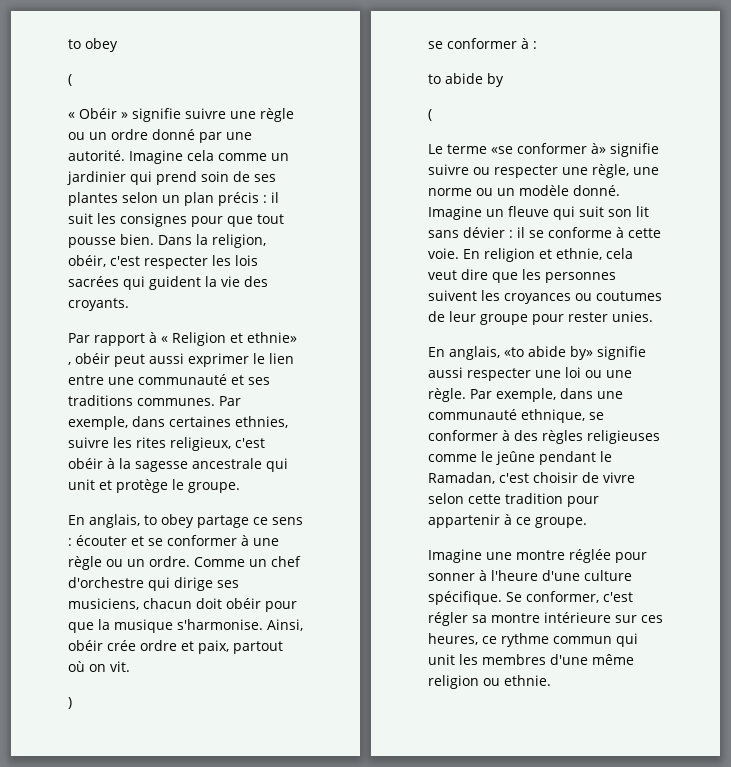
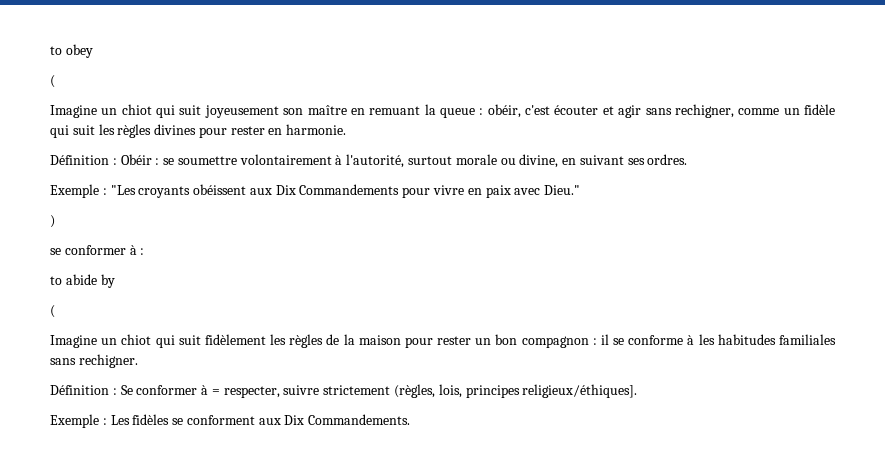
- « Obéir » signifie suivre une règle ou un ordre donné par une autorité. Imagine cela comme un jardinier qui prend soin de ses plantes selon un plan précis : il suit les consignes pour que tout pousse bien. Dans la religion, obéir, c'est respecter les lois sacrées qui guident la vie des croyants.
- Par rapport à « Religion et ethnie» , obéir peut aussi exprimer le lien entre une communauté et ses traditions communes. Par exemple, dans certaines ethnies, suivre les rites religieux, c'est obéir à la sagesse ancestrale qui unit et protège le groupe.
- En anglais, to obey partage ce sens : écouter et se conformer à une règle ou un ordre. Comme un chef d'orchestre qui dirige ses musiciens, chacun doit obéir pour que la musique s'harmonise. Ainsi, obéir crée ordre et paix, partout où on vit.
+ Imagine un chiot qui suit joyeusement son maître en remuant la queue : obéir, c'est écouter et agir sans rechigner, comme un fidèle qui suit les règles divines pour rester en harmonie.
+ Définition : Obéir : se soumettre volontairement à l'autorité, surtout morale ou divine, en suivant ses ordres.
+ Exemple : "Les croyants obéissent aux Dix Commandements pour vivre en paix avec Dieu."
- Le terme «se conformer à» signifie suivre ou respecter une règle, une norme ou un modèle donné. Imagine un fleuve qui suit son lit sans dévier : il se conforme à cette voie. En religion et ethnie, cela veut dire que les personnes suivent les croyances ou coutumes de leur groupe pour rester unies.
- En anglais, «to abide by» signifie aussi respecter une loi ou une règle. Par exemple, dans une communauté ethnique, se conformer à des règles religieuses comme le jeûne pendant le Ramadan, c'est choisir de vivre selon cette tradition pour appartenir à ce groupe.
- Imagine une montre réglée pour sonner à l'heure d'une culture spécifique. Se conformer, c'est régler sa montre intérieure sur ces heures, ce rythme commun qui unit les membres d'une même religion ou ethnie.
+ Imagine un chiot qui suit fidèlement les règles de la maison pour rester un bon compagnon : il se conforme à les habitudes familiales sans rechigner.
+ Définition : Se conformer à = respecter, suivre strictement (règles, lois, principes religieux/éthiques].
+ Exemple : Les fidèles se conforment aux Dix Commandements.

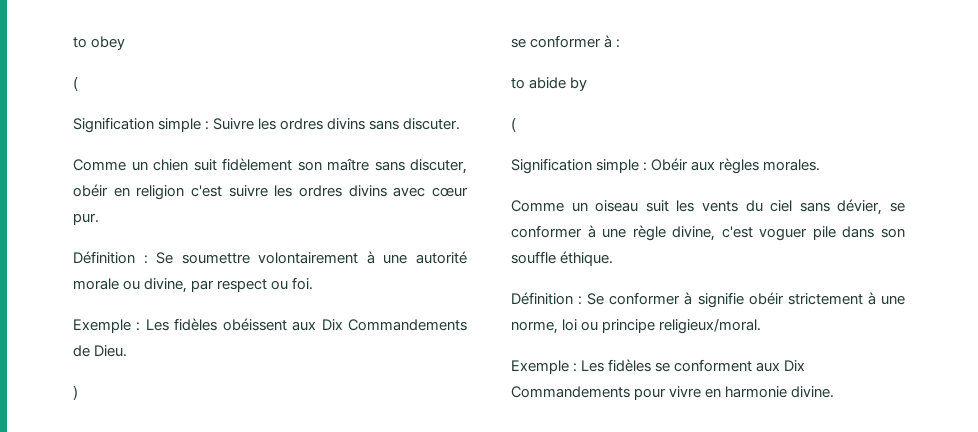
- Imagine un chiot qui suit joyeusement son maître en remuant la queue : obéir, c'est écouter et agir sans rechigner, comme un fidèle qui suit les règles divines pour rester en harmonie.
- Définition : Obéir : se soumettre volontairement à l'autorité, surtout morale ou divine, en suivant ses ordres.
- Exemple : "Les croyants obéissent aux Dix Commandements pour vivre en paix avec Dieu."
+ Signification simple : Suivre les ordres divins sans discuter.
+ Comme un chien suit fidèlement son maître sans discuter, obéir en religion c'est suivre les ordres divins avec cœur pur.
+ Définition : Se soumettre volontairement à une autorité morale ou divine, par respect ou foi.
+ Exemple : Les fidèles obéissent aux Dix Commandements de Dieu.
- Imagine un chiot qui suit fidèlement les règles de la maison pour rester un bon compagnon : il se conforme à les habitudes familiales sans rechigner.
+ Signification simple : Obéir aux règles morales.
+ Comme un oiseau suit les vents du ciel sans dévier, se conformer à une règle divine, c'est voguer pile dans son souffle éthique.
- Définition : Se conformer à = respecter, suivre strictement (règles, lois, principes religieux/éthiques].
+ Définition : Se conformer à signifie obéir strictement à une norme, loi ou principe religieux/moral.
- Exemple : Les fidèles se conforment aux Dix Commandements.
+ Exemple : Les fidèles se conforment aux Dix Commandements pour vivre en harmonie divine.

